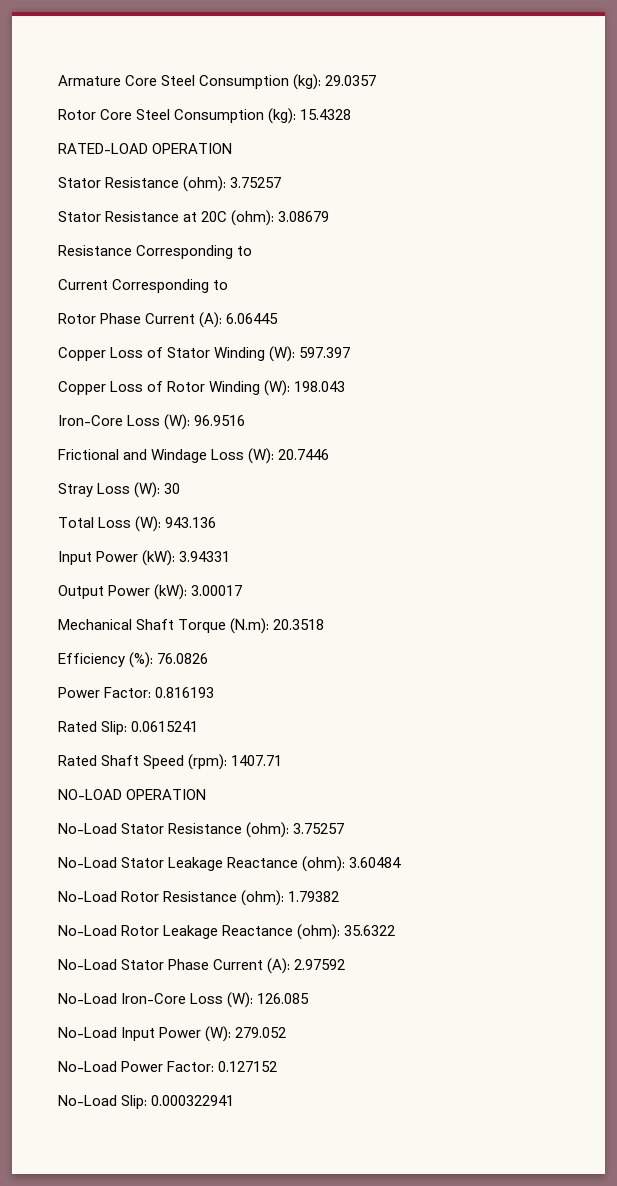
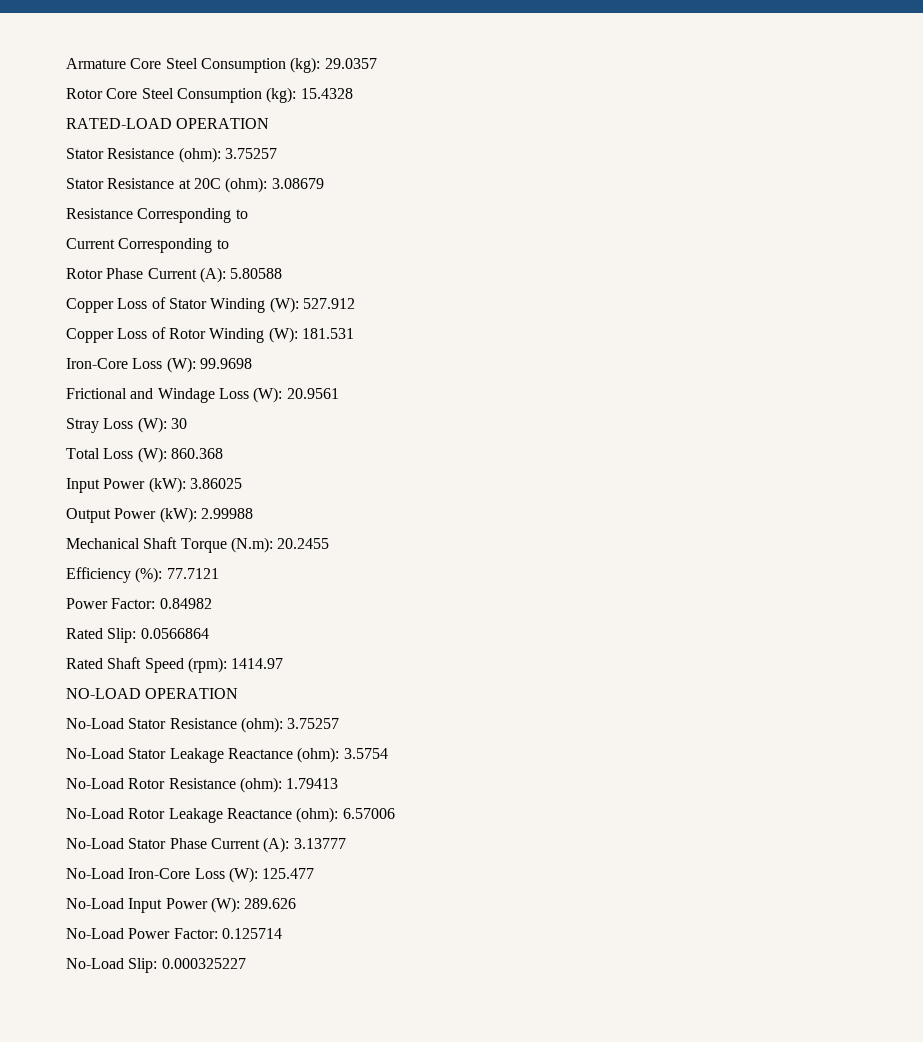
- Rotor Phase Current (A): 6.06445
+ Rotor Phase Current (A): 5.80588
- Copper Loss of Stator Winding (W): 597.397
+ Copper Loss of Stator Winding (W): 527.912
- Copper Loss of Rotor Winding (W): 198.043
- Iron-Core Loss (W): 96.9516
+ Copper Loss of Rotor Winding (W): 181.531
+ Iron-Core Loss (W): 99.9698
- Frictional and Windage Loss (W): 20.7446
+ Frictional and Windage Loss (W): 20.9561
- Total Loss (W): 943.136
+ Total Loss (W): 860.368
- Input Power (kW): 3.94331
+ Input Power (kW): 3.86025
- Output Power (kW): 3.00017
+ Output Power (kW): 2.99988
- Mechanical Shaft Torque (N.m): 20.3518
+ Mechanical Shaft Torque (N.m): 20.2455
- Efficiency (%): 76.0826
- Power Factor: 0.816193
+ Efficiency (%): 77.7121
+ Power Factor: 0.84982
- Rated Slip: 0.0615241
+ Rated Slip: 0.0566864
- Rated Shaft Speed (rpm): 1407.71
+ Rated Shaft Speed (rpm): 1414.97
- No-Load Stator Leakage Reactance (ohm): 3.60484
+ No-Load Stator Leakage Reactance (ohm): 3.5754
- No-Load Rotor Resistance (ohm): 1.79382
+ No-Load Rotor Resistance (ohm): 1.79413
- No-Load Rotor Leakage Reactance (ohm): 35.6322
+ No-Load Rotor Leakage Reactance (ohm): 6.57006
- No-Load Stator Phase Current (A): 2.97592
+ No-Load Stator Phase Current (A): 3.13777
- No-Load Iron-Core Loss (W): 126.085
+ No-Load Iron-Core Loss (W): 125.477
- No-Load Input Power (W): 279.052
+ No-Load Input Power (W): 289.626
- No-Load Power Factor: 0.127152
+ No-Load Power Factor: 0.125714
- No-Load Slip: 0.000322941
+ No-Load Slip: 0.000325227

